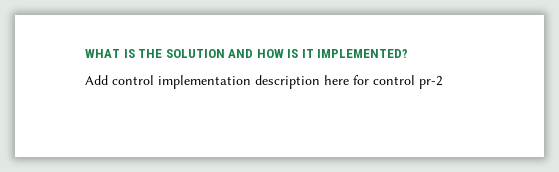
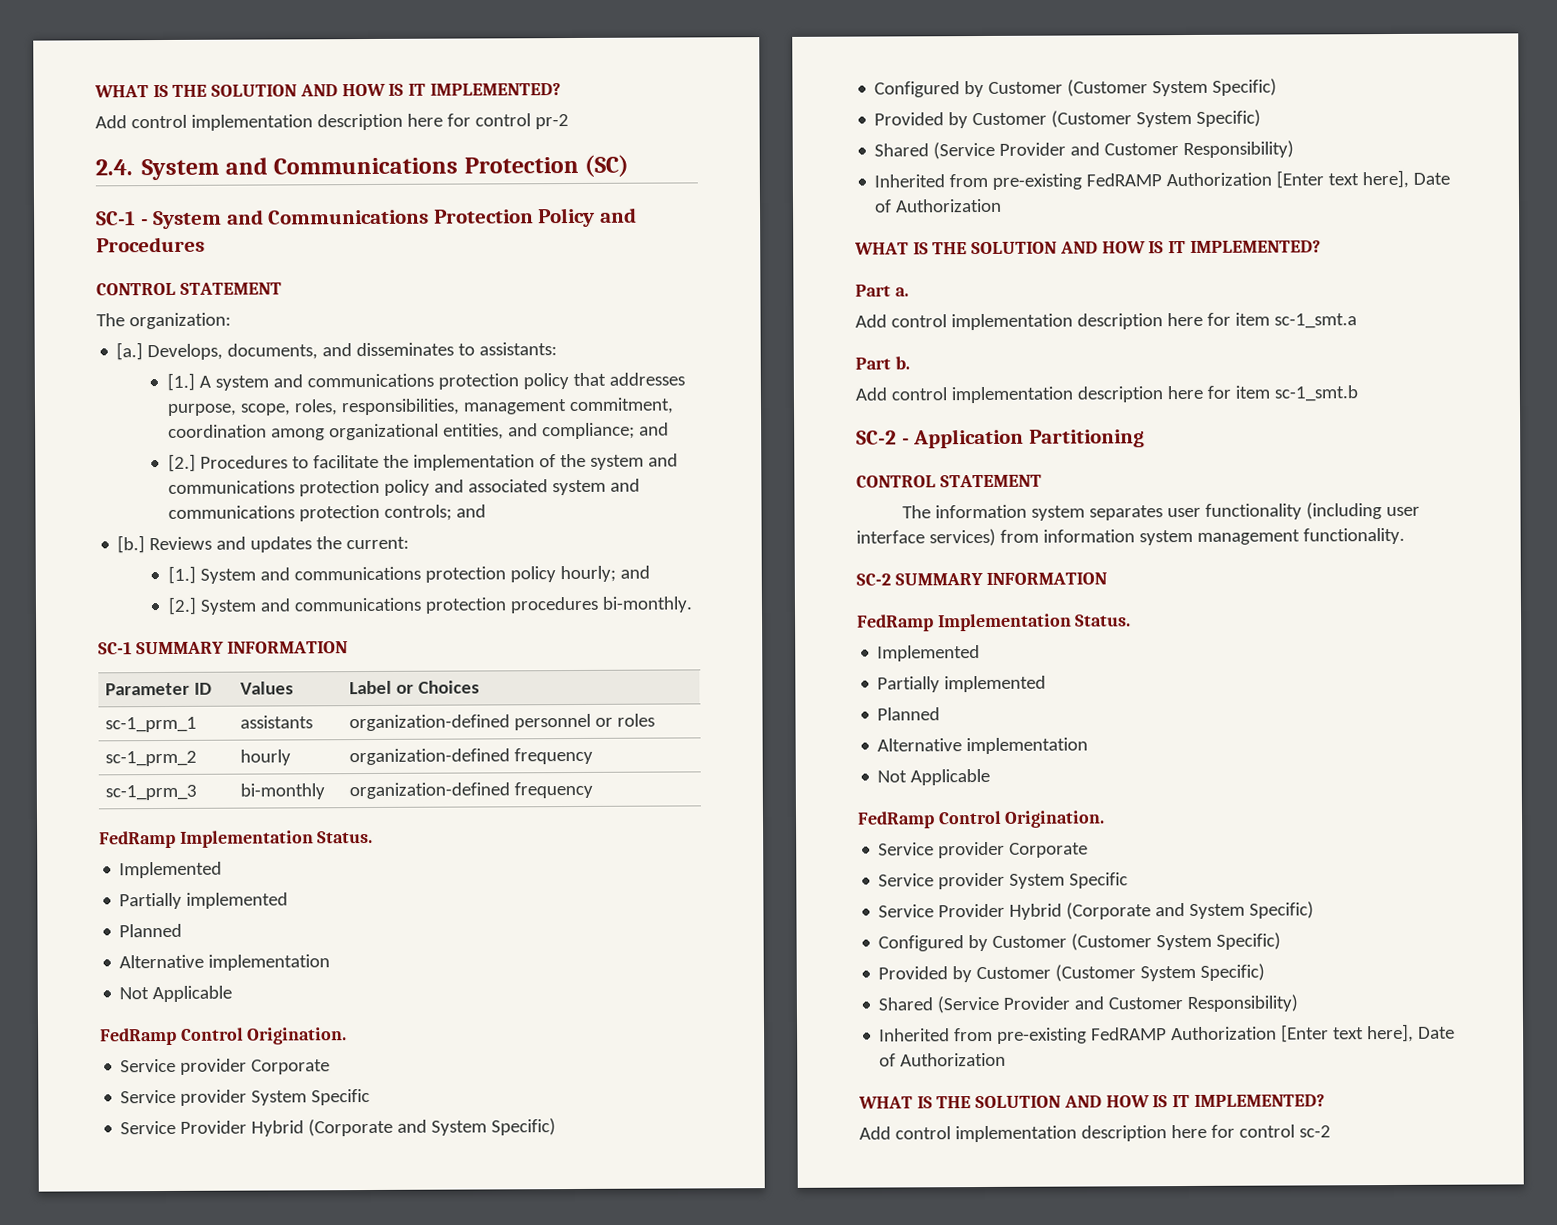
+ 2.4. System and Communications Protection (SC)
+ SC-1 - System and Communications Protection Policy and Procedures
+ CONTROL STATEMENT
+ The organization:
+ [a.] Develops, documents, and disseminates to assistants:
+ [1.] A system and communications protection policy that addresses purpose, scope, roles, responsibilities, management commitment, coordination among organizational entities, and compliance; and
+ [2.] Procedures to facilitate the implementation of the system and communications protection policy and associated system and communications protection controls; and
+ [b.] Reviews and updates the current:
+ [1.] System and communications protection policy hourly; and
+ [2.] System and communications protection procedures bi-monthly.
+ SC-1 SUMMARY INFORMATION
+ Parameter ID | Values | Label or Choices
+ sc-1_prm_1 | assistants | organization-defined personnel or roles
+ sc-1_prm_2 | hourly | organization-defined frequency
+ sc-1_prm_3 | bi-monthly | organization-defined frequency
+ FedRamp Implementation Status.
+ Implemented
+ Partially implemented
+ Planned
+ Alternative implementation
+ Not Applicable
+ FedRamp Control Origination.
+ Service provider Corporate
+ Service provider System Specific
+ Service Provider Hybrid (Corporate and System Specific)
+ Configured by Customer (Customer System Specific)
+ Provided by Customer (Customer System Specific)
+ Shared (Service Provider and Customer Responsibility)
+ Inherited from pre-existing FedRAMP Authorization [Enter text here], Date of Authorization
+ WHAT IS THE SOLUTION AND HOW IS IT IMPLEMENTED?
+ Part a.
+ Add control implementation description here for item sc-1_smt.a
+ Part b.
+ Add control implementation description here for item sc-1_smt.b
+ SC-2 - Application Partitioning
+ CONTROL STATEMENT
+ The information system separates user functionality (including user interface services) from information system management functionality.
+ SC-2 SUMMARY INFORMATION
+ FedRamp Implementation Status.
+ Implemented
+ Partially implemented
+ Planned
+ Alternative implementation
+ Not Applicable
+ FedRamp Control Origination.
+ Service provider Corporate
+ Service provider System Specific
+ Service Provider Hybrid (Corporate and System Specific)
+ Configured by Customer (Customer System Specific)
+ Provided by Customer (Customer System Specific)
+ Shared (Service Provider and Customer Responsibility)
+ Inherited from pre-existing FedRAMP Authorization [Enter text here], Date of Authorization
+ WHAT IS THE SOLUTION AND HOW IS IT IMPLEMENTED?
+ Add control implementation description here for control sc-2

